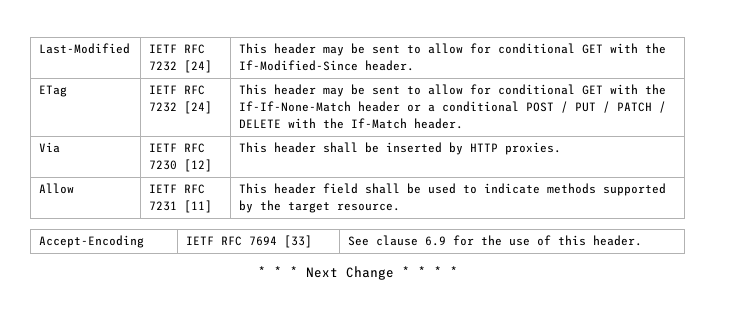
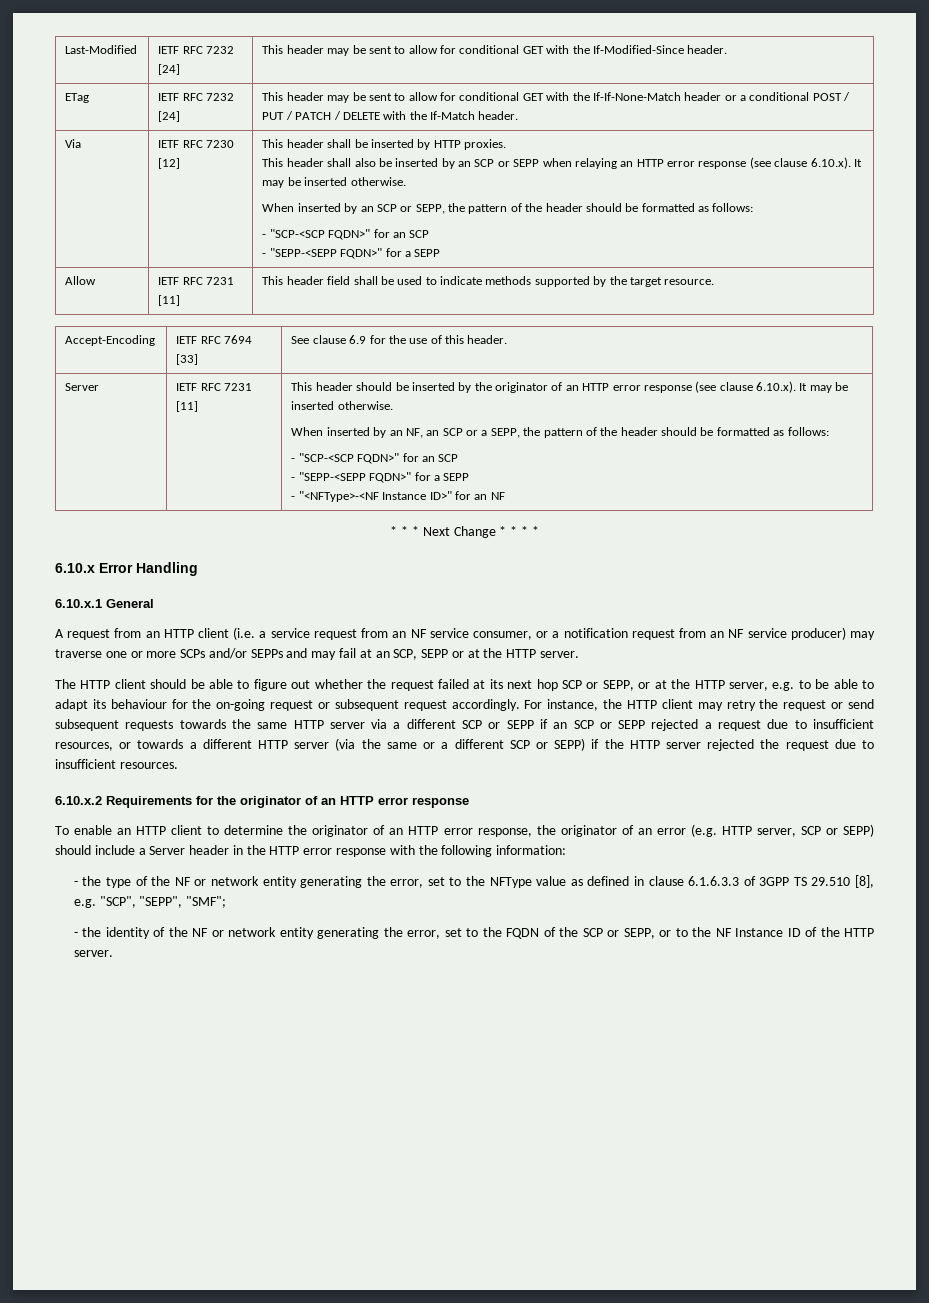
+ This header shall also be inserted by an SCP or SEPP when relaying an HTTP error response (see clause 6.10.x). It may be inserted otherwise.
+ When inserted by an SCP or SEPP, the pattern of the header should be formatted as follows:
+ - "SCP-<SCP FQDN>" for an SCP
+ - "SEPP-<SEPP FQDN>" for a SEPP
+ Server | IETF RFC 7231 [11] | This header should be inserted by the originator of an HTTP error response (see clause 6.10.x). It may be inserted otherwise.
+ When inserted by an NF, an SCP or a SEPP, the pattern of the header should be formatted as follows:
+ - "SCP-<SCP FQDN>" for an SCP
+ - "SEPP-<SEPP FQDN>" for a SEPP
+ - "<NFType>-<NF Instance ID>" for an NF
+ 6.10.x Error Handling
+ 6.10.x.1 General
+ A request from an HTTP client (i.e. a service request from an NF service consumer, or a notification request from an NF service producer) may traverse one or more SCPs and/or SEPPs and may fail at an SCP, SEPP or at the HTTP server.
+ The HTTP client should be able to figure out whether the request failed at its next hop SCP or SEPP, or at the HTTP server, e.g. to be able to adapt its behaviour for the on-going request or subsequent request accordingly. For instance, the HTTP client may retry the request or send subsequent requests towards the same HTTP server via a different SCP or SEPP if an SCP or SEPP rejected a request due to insufficient resources, or towards a different HTTP server (via the same or a different SCP or SEPP) if the HTTP server rejected the request due to insufficient resources.
+ 6.10.x.2 Requirements for the originator of an HTTP error response
+ To enable an HTTP client to determine the originator of an HTTP error response, the originator of an error (e.g. HTTP server, SCP or SEPP) should include a Server header in the HTTP error response with the following information:
+ - the type of the NF or network entity generating the error, set to the NFType value as defined in clause 6.1.6.3.3 of 3GPP TS 29.510 [8], e.g. "SCP", "SEPP", "SMF";
+ - the identity of the NF or network entity generating the error, set to the FQDN of the SCP or SEPP, or to the NF Instance ID of the HTTP server.

